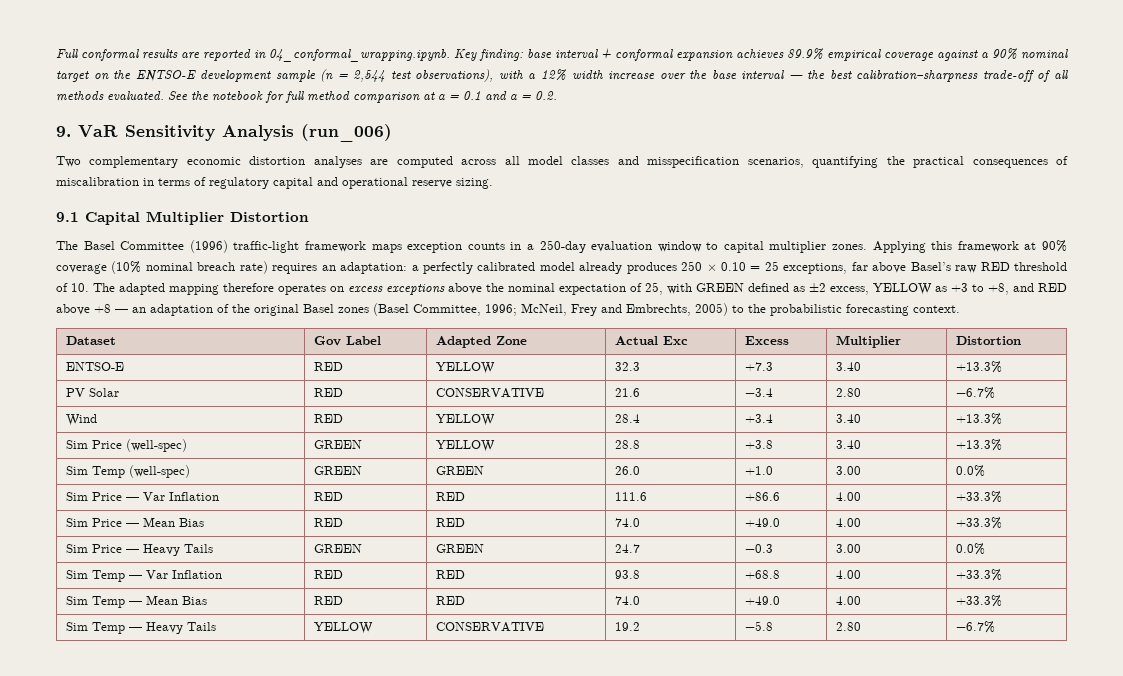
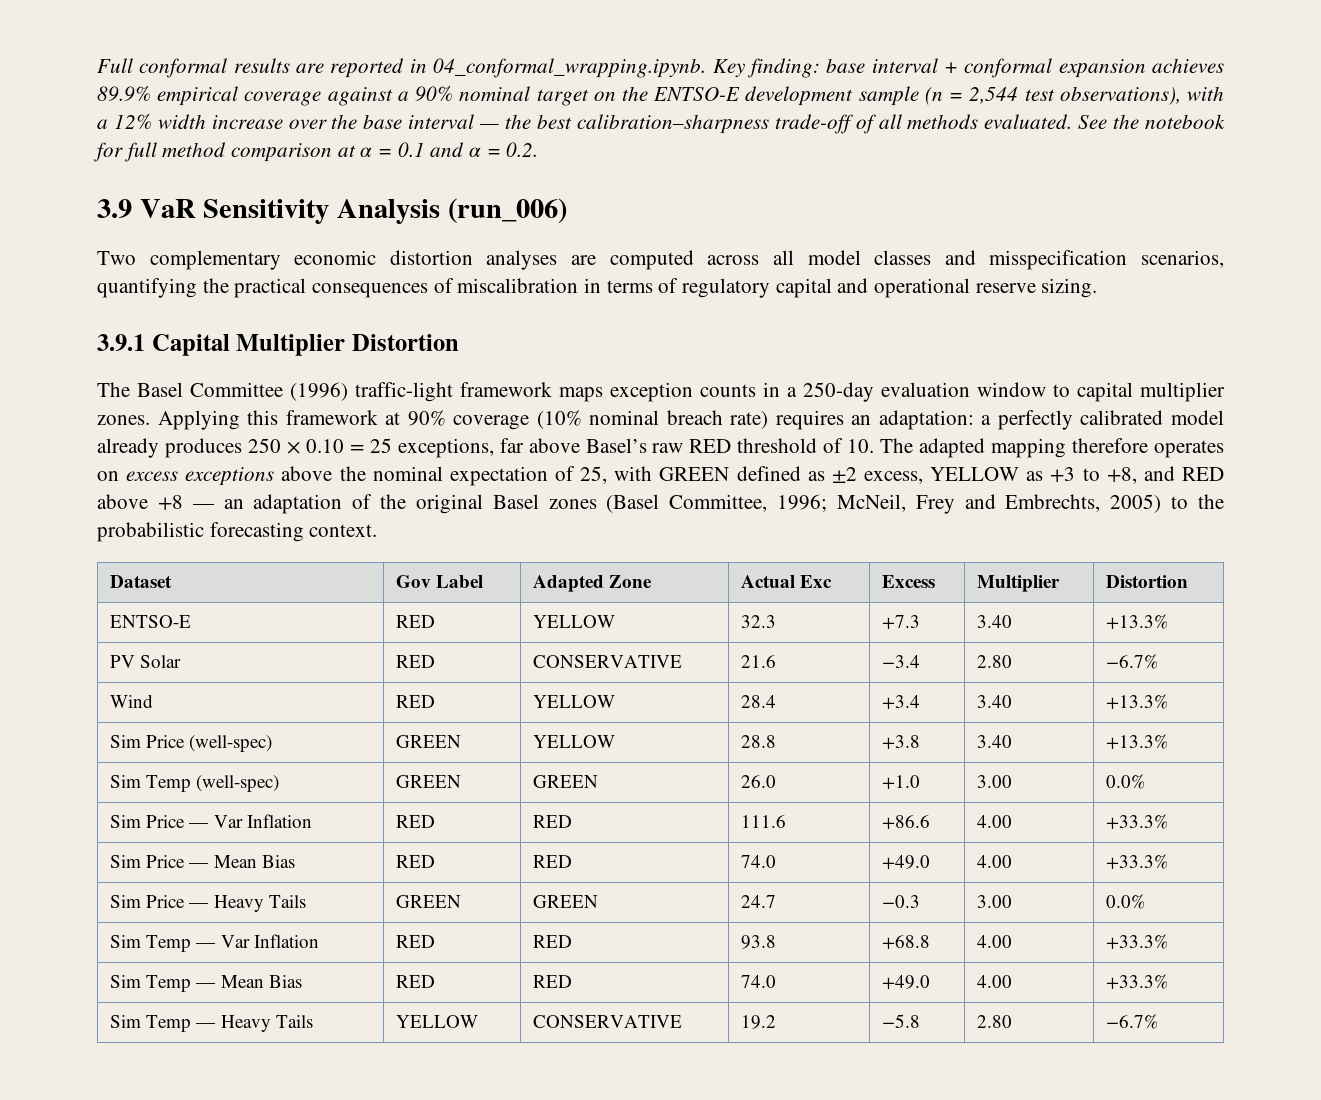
- 9. VaR Sensitivity Analysis (run_006)
+ 3.9 VaR Sensitivity Analysis (run_006)
- 9.1 Capital Multiplier Distortion
+ 3.9.1 Capital Multiplier Distortion

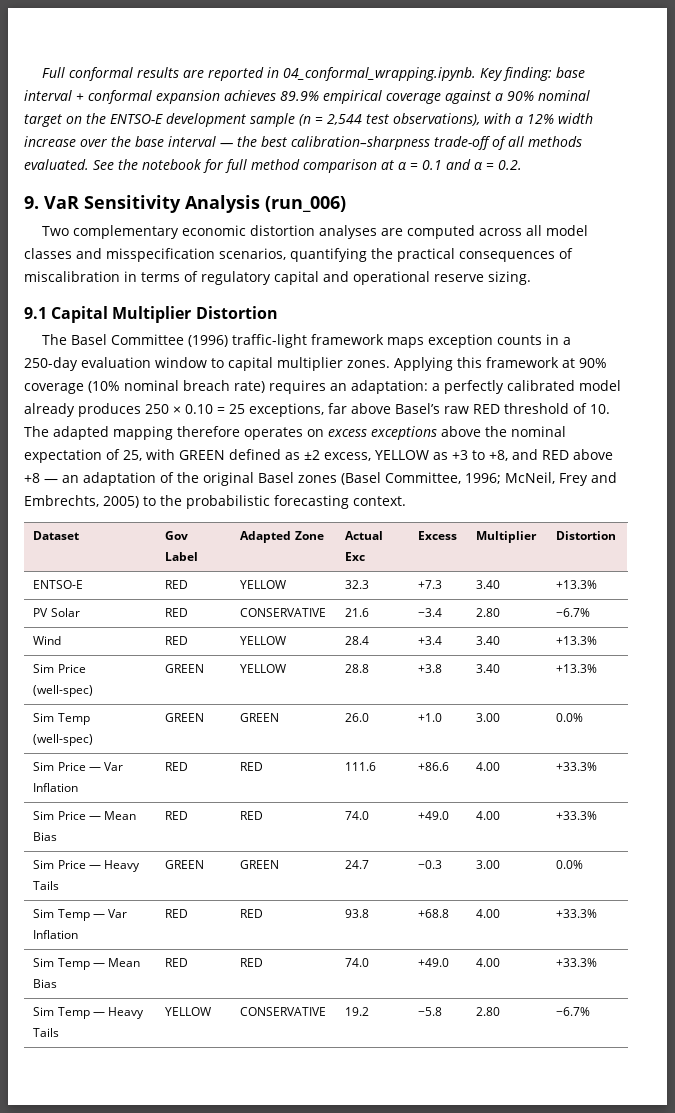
- 3.9 VaR Sensitivity Analysis (run_006)
+ 9. VaR Sensitivity Analysis (run_006)
- 3.9.1 Capital Multiplier Distortion
+ 9.1 Capital Multiplier Distortion

